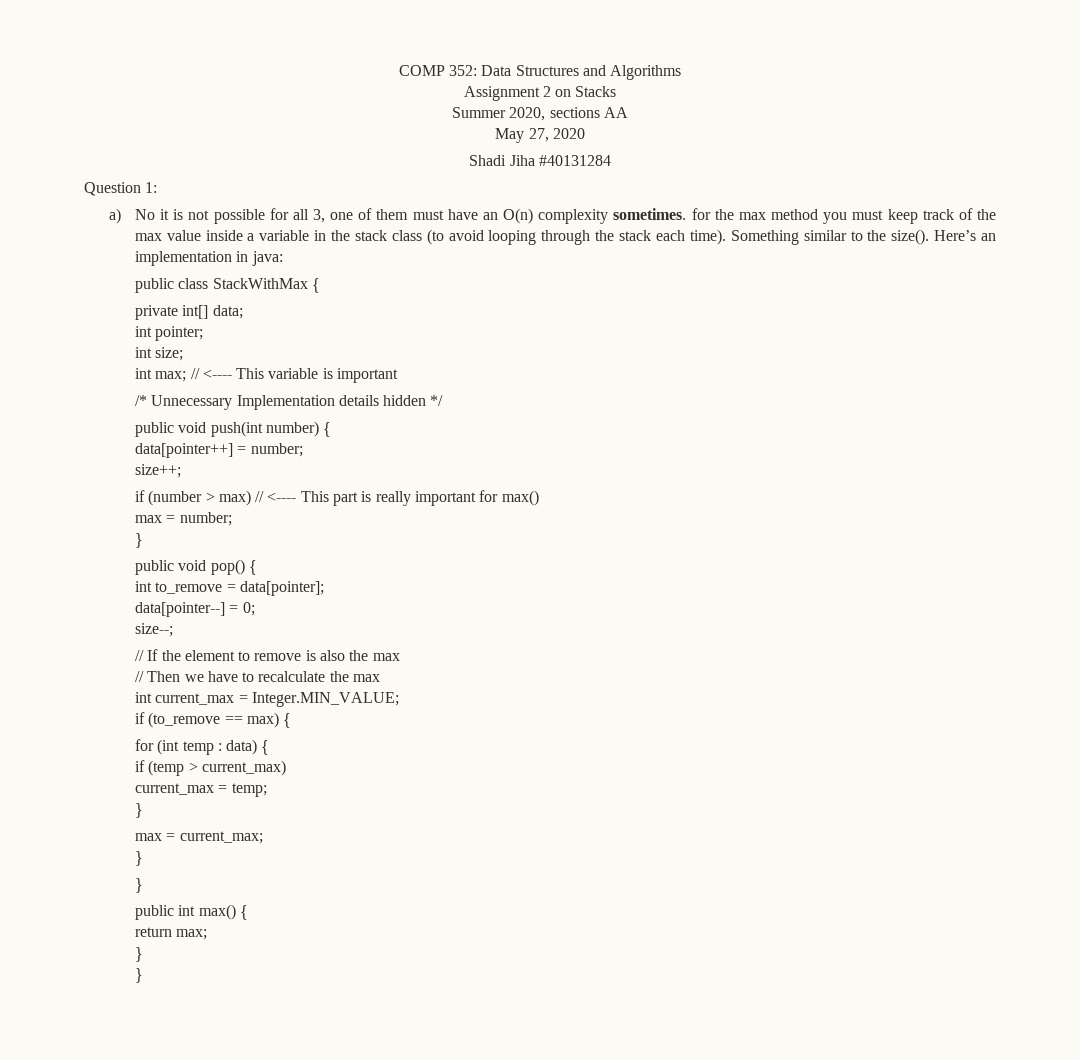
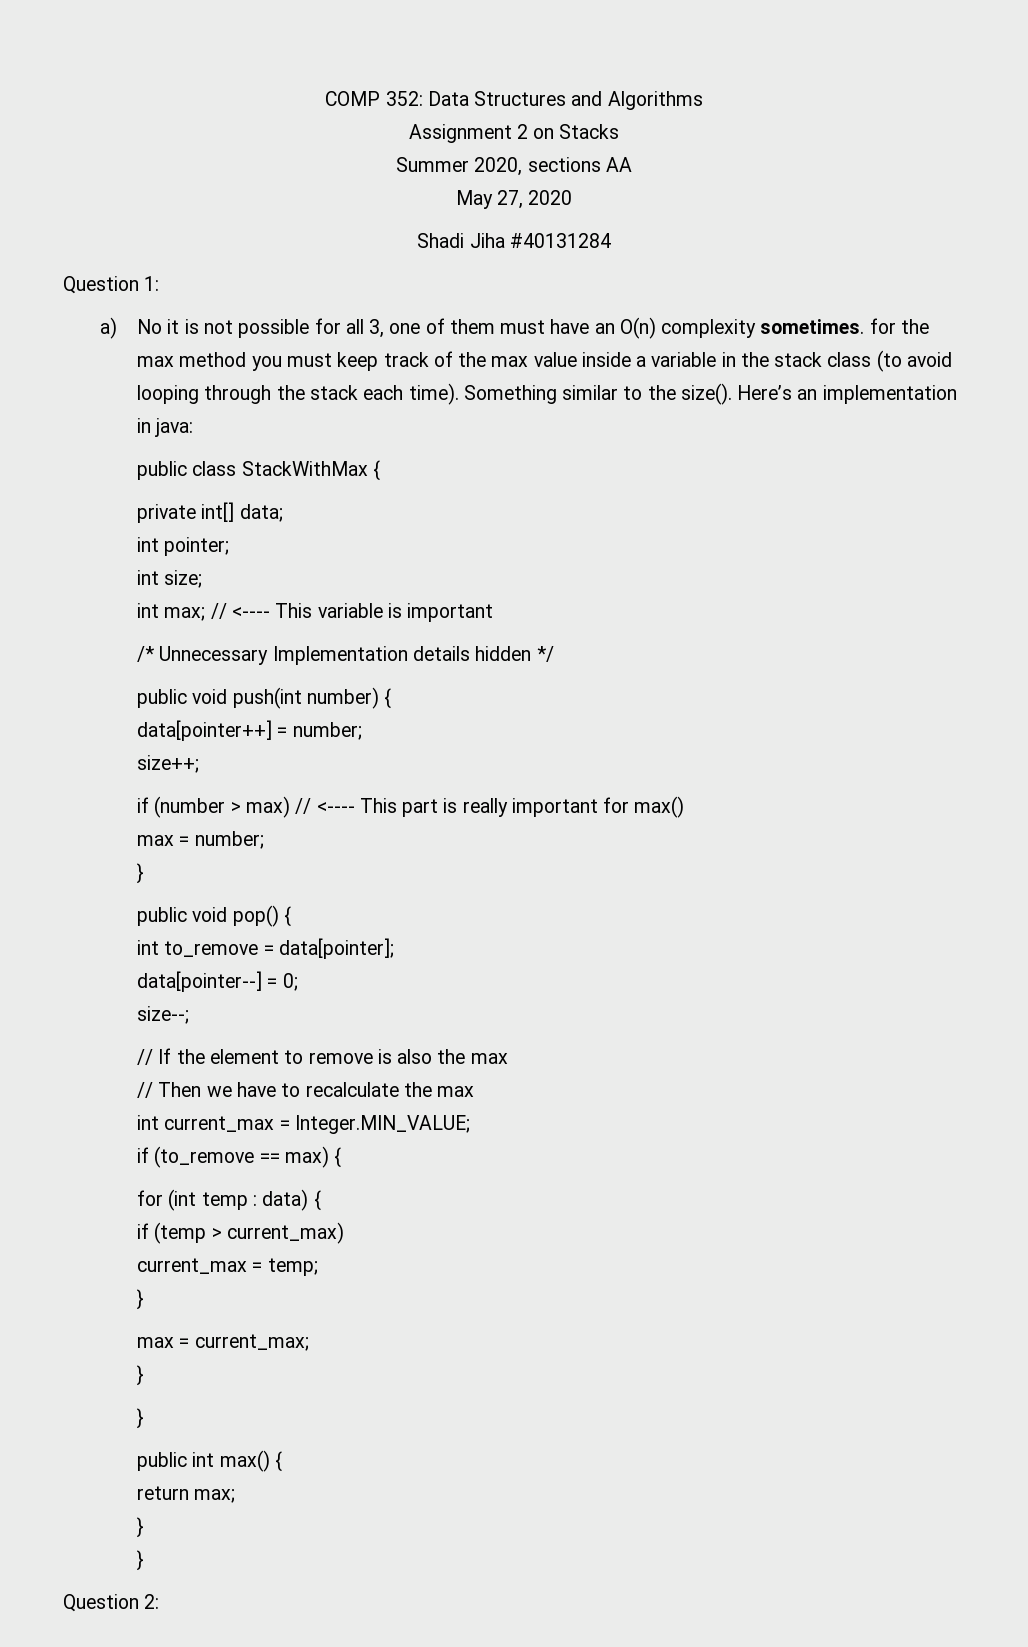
+ Question 2:

